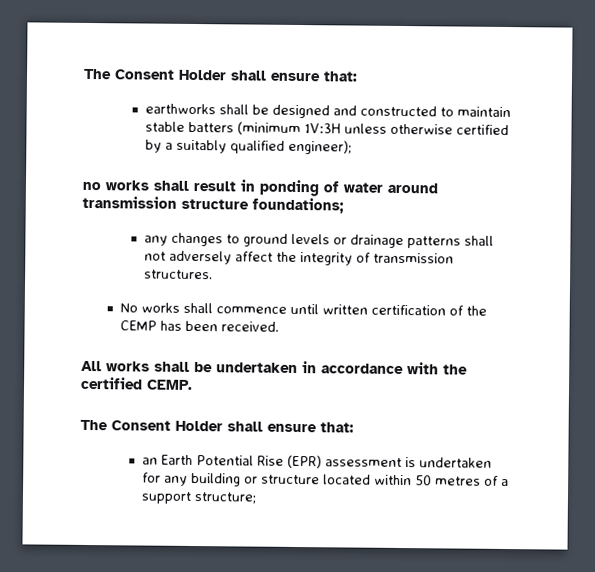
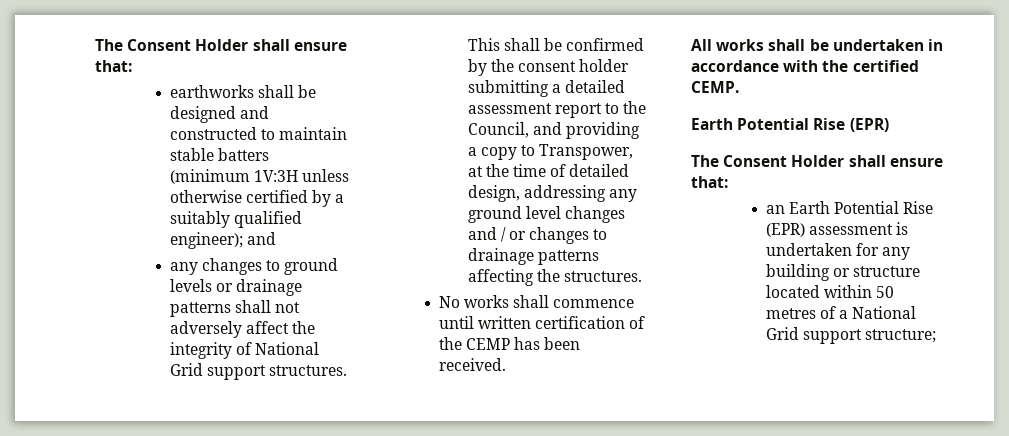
- earthworks shall be designed and constructed to maintain stable batters (minimum 1V:3H unless otherwise certified by a suitably qualified engineer);
- no works shall result in ponding of water around transmission structure foundations;
+ earthworks shall be designed and constructed to maintain stable batters (minimum 1V:3H unless otherwise certified by a suitably qualified engineer); and
- any changes to ground levels or drainage patterns shall not adversely affect the integrity of transmission structures.
+ any changes to ground levels or drainage patterns shall not adversely affect the integrity of National Grid support structures. This shall be confirmed by the consent holder submitting a detailed assessment report to the Council, and providing a copy to Transpower, at the time of detailed design, addressing any ground level changes and / or changes to drainage patterns affecting the structures.
  All works shall be undertaken in accordance with the certified CEMP.
+ Earth Potential Rise (EPR)
- an Earth Potential Rise (EPR) assessment is undertaken for any building or structure located within 50 metres of a support structure;
+ an Earth Potential Rise (EPR) assessment is undertaken for any building or structure located within 50 metres of a National Grid support structure;

